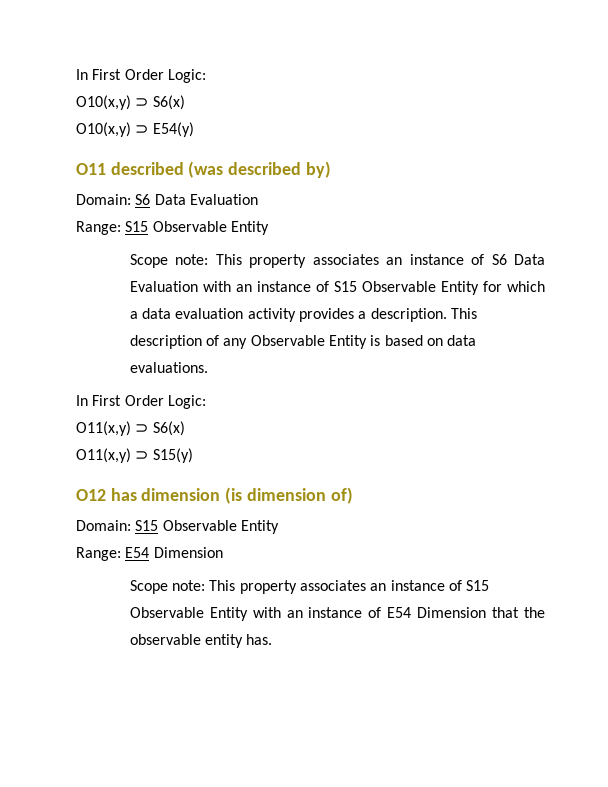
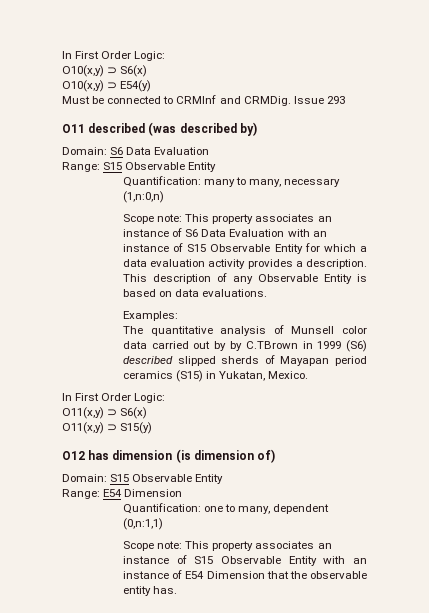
+ Must be connected to CRMInf and CRMDig. Issue 293
+ Quantification: many to many, necessary (1,n:0,n)
+ Examples:
+ The quantitative analysis of Munsell color data carried out by by C.TBrown in 1999 (S6) described slipped sherds of Mayapan period ceramics (S15) in Yukatan, Mexico.
+ Quantification: one to many, dependent (0,n:1,1)

